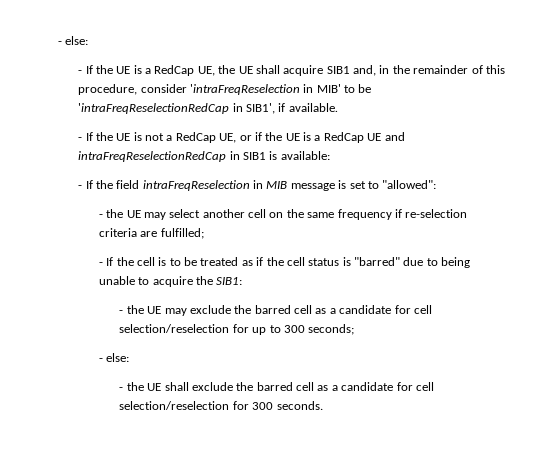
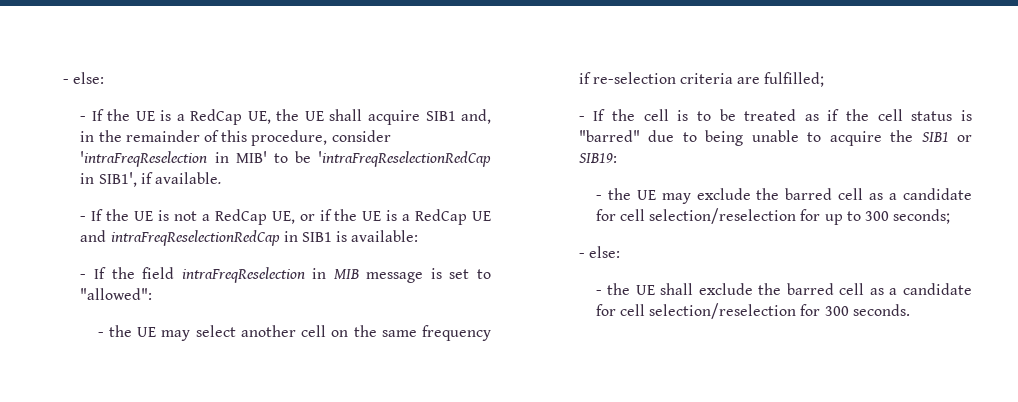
- - If the cell is to be treated as if the cell status is "barred" due to being unable to acquire the SIB1:
+ - If the cell is to be treated as if the cell status is "barred" due to being unable to acquire the SIB1 or SIB19:

